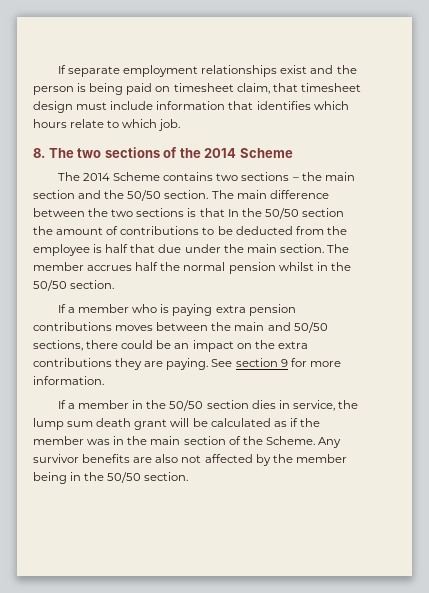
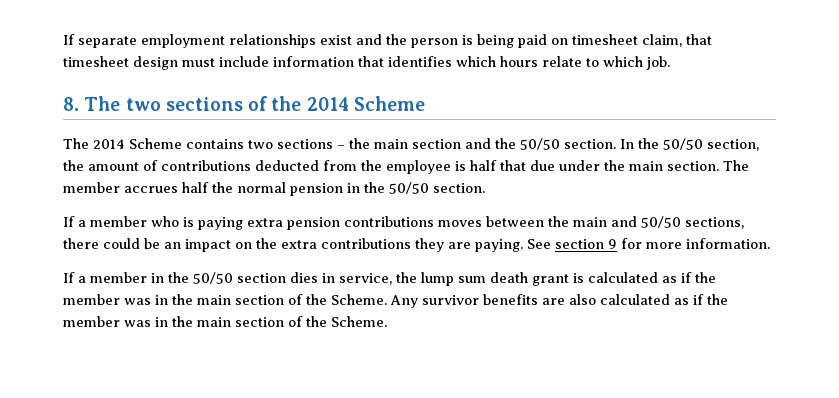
- The main difference between the two sections is that In the 50/50 section the amount of contributions to be deducted from the employee is half that due under the main section.
+ In the 50/50 section, the amount of contributions deducted from the employee is half that due under the main section.
- The member accrues half the normal pension whilst in the 50/50 section.
+ The member accrues half the normal pension in the 50/50 section.
- If a member in the 50/50 section dies in service, the lump sum death grant will be calculated as if the member was in the main section of the Scheme.
+ If a member in the 50/50 section dies in service, the lump sum death grant is calculated as if the member was in the main section of the Scheme.
- Any survivor benefits are also not affected by the member being in the 50/50 section.
+ Any survivor benefits are also calculated as if the member was in the main section of the Scheme.

